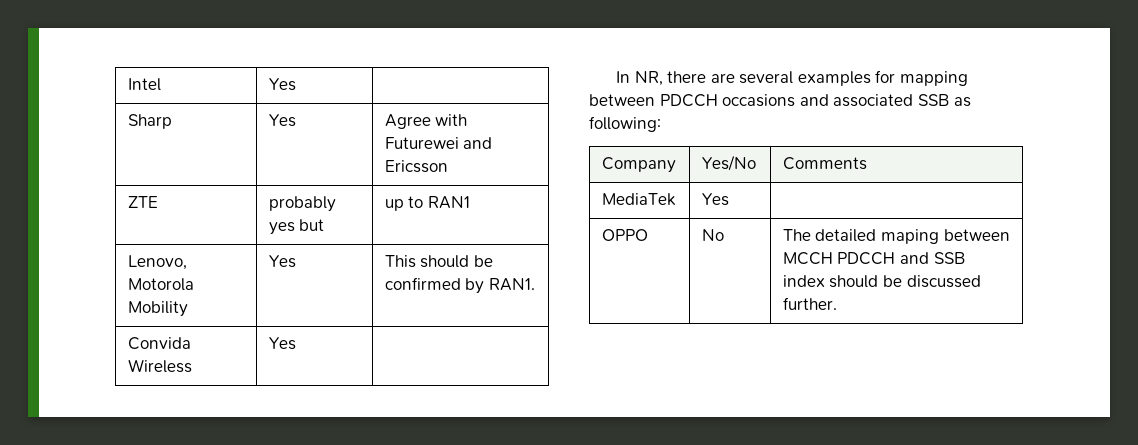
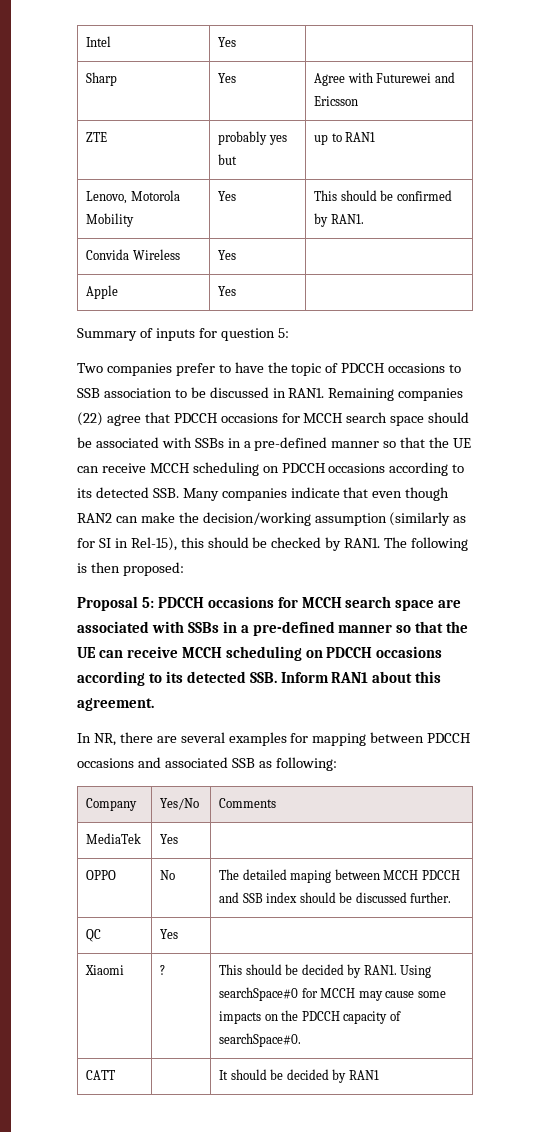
+ Apple | Yes |
+ Summary of inputs for question 5:
+ Two companies prefer to have the topic of PDCCH occasions to SSB association to be discussed in RAN1. Remaining companies (22) agree that PDCCH occasions for MCCH search space should be associated with SSBs in a pre-defined manner so that the UE can receive MCCH scheduling on PDCCH occasions according to its detected SSB. Many companies indicate that even though RAN2 can make the decision/working assumption (similarly as for SI in Rel-15), this should be checked by RAN1. The following is then proposed:
+ Proposal 5: PDCCH occasions for MCCH search space are associated with SSBs in a pre-defined manner so that the UE can receive MCCH scheduling on PDCCH occasions according to its detected SSB. Inform RAN1 about this agreement.
+ QC | Yes |
+ Xiaomi | ? | This should be decided by RAN1. Using searchSpace#0 for MCCH may cause some impacts on the PDCCH capacity of searchSpace#0.
+ CATT | | It should be decided by RAN1

